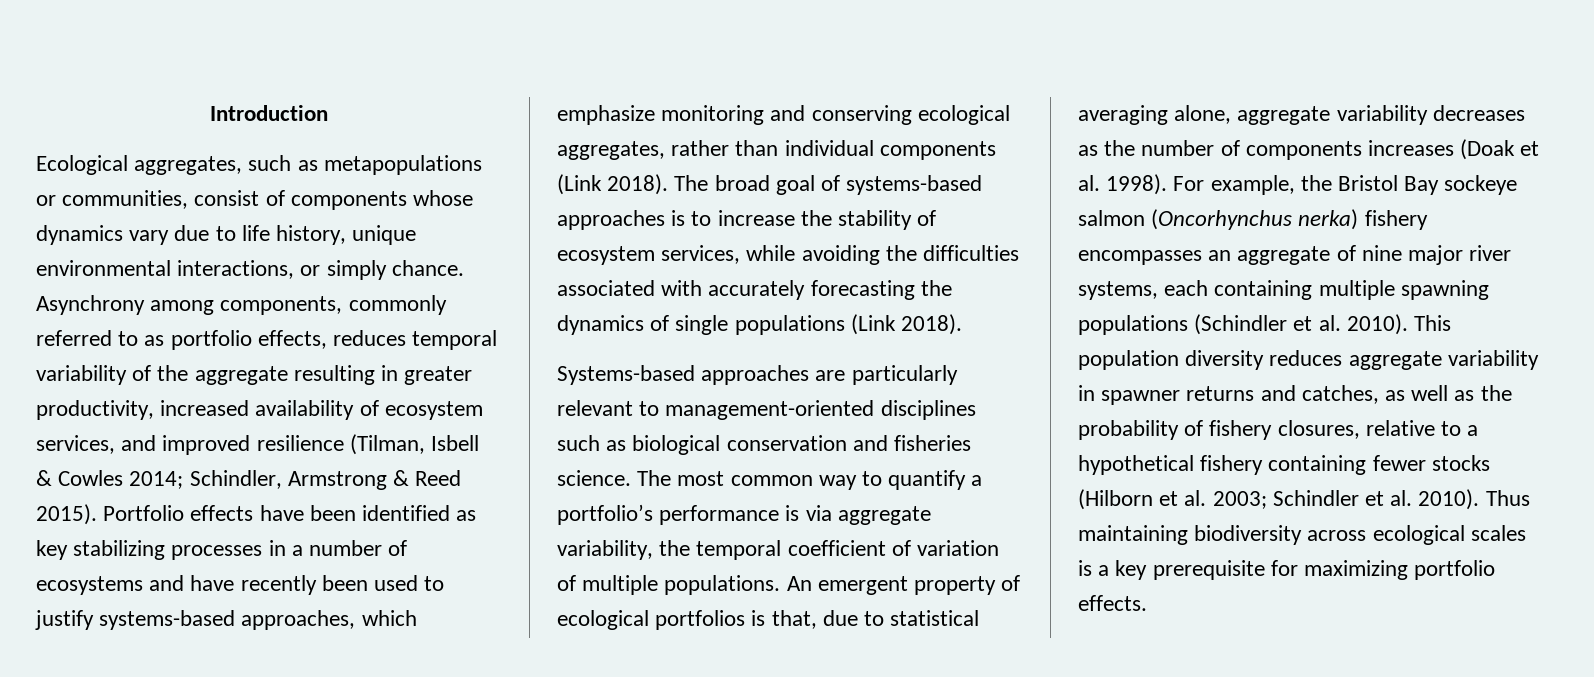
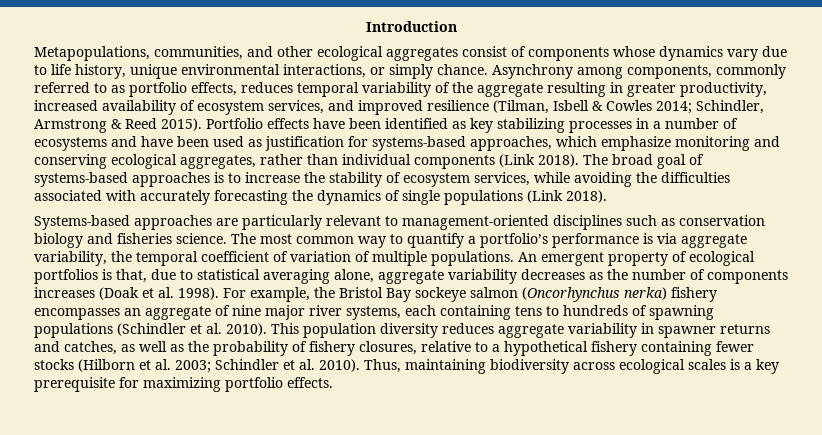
- Ecological aggregates, such as metapopulations or communities, consist of components whose dynamics vary due to life history, unique environmental interactions, or simply chance.
+ Metapopulations, communities, and other ecological aggregates consist of components whose dynamics vary due to life history, unique environmental interactions, or simply chance.
- Portfolio effects have been identified as key stabilizing processes in a number of ecosystems and have recently been used to justify systems-based approaches, which emphasize monitoring and conserving ecological aggregates, rather than individual components (Link 2018).
+ Portfolio effects have been identified as key stabilizing processes in a number of ecosystems and have been used as justification for systems-based approaches, which emphasize monitoring and conserving ecological aggregates, rather than individual components (Link 2018).
- Systems-based approaches are particularly relevant to management-oriented disciplines such as biological conservation and fisheries science.
+ Systems-based approaches are particularly relevant to management-oriented disciplines such as conservation biology and fisheries science.
- For example, the Bristol Bay sockeye salmon (Oncorhynchus nerka) fishery encompasses an aggregate of nine major river systems, each containing multiple spawning populations (Schindler et al. 2010).
+ For example, the Bristol Bay sockeye salmon (Oncorhynchus nerka) fishery encompasses an aggregate of nine major river systems, each containing tens to hundreds of spawning populations (Schindler et al. 2010).
- Thus maintaining biodiversity across ecological scales is a key prerequisite for maximizing portfolio effects.
+ Thus, maintaining biodiversity across ecological scales is a key prerequisite for maximizing portfolio effects.

